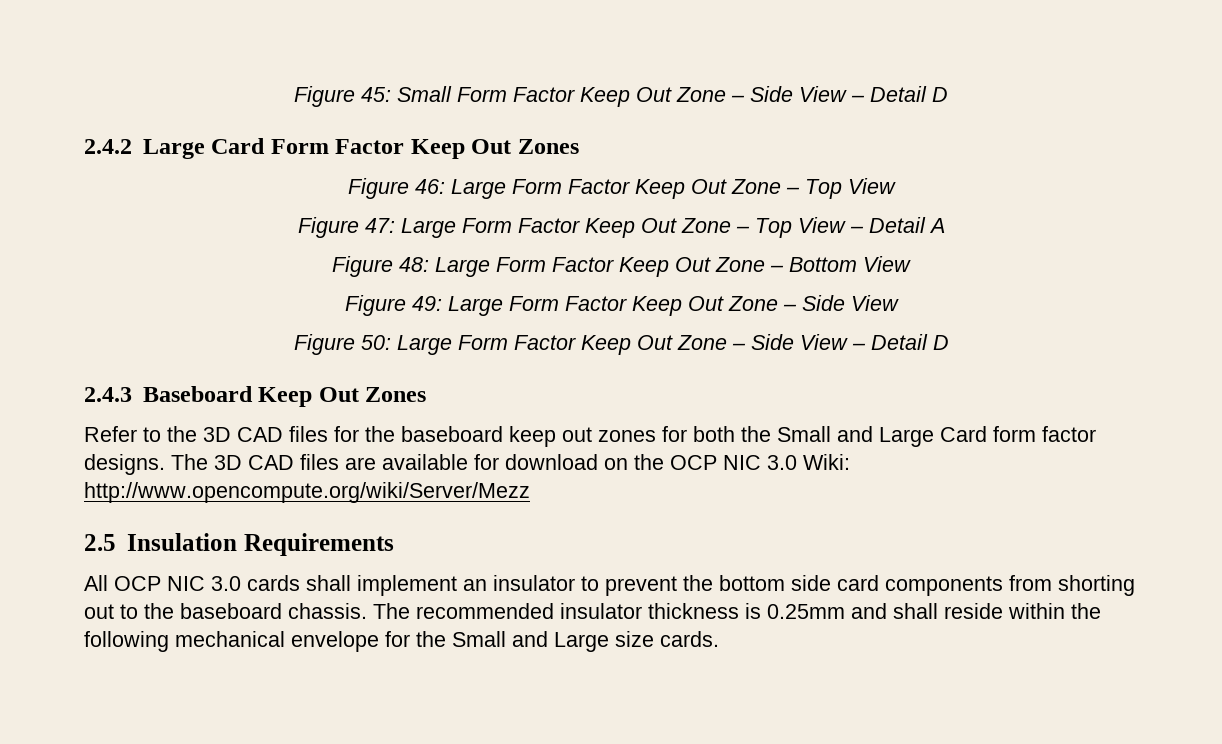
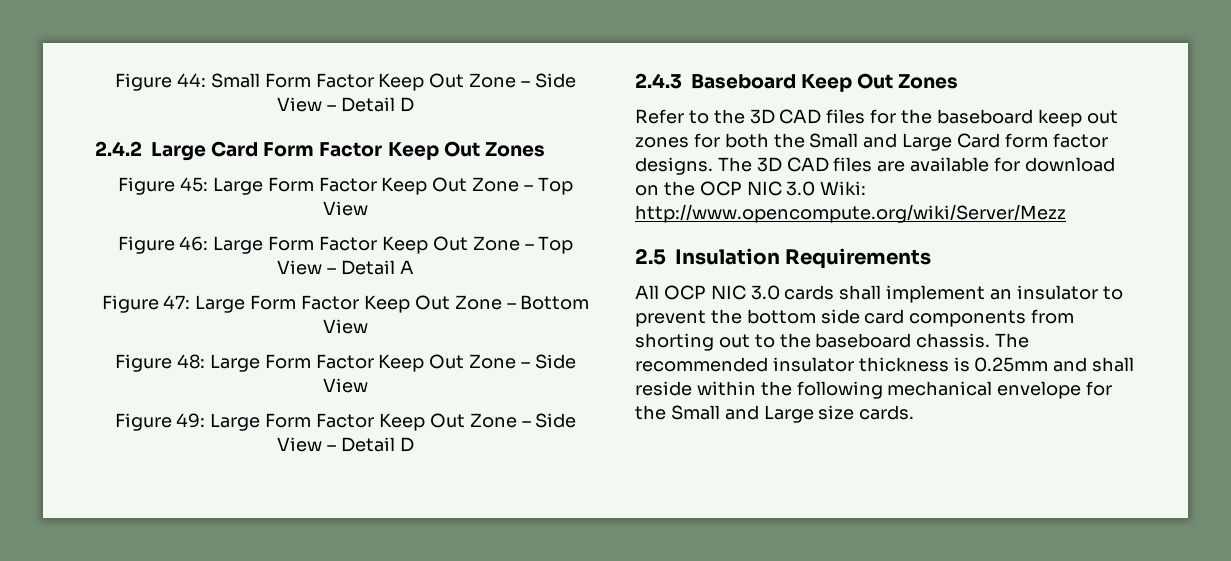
- Figure 45: Small Form Factor Keep Out Zone – Side View – Detail D
+ Figure 44: Small Form Factor Keep Out Zone – Side View – Detail D
- Figure 46: Large Form Factor Keep Out Zone – Top View
+ Figure 45: Large Form Factor Keep Out Zone – Top View
- Figure 47: Large Form Factor Keep Out Zone – Top View – Detail A
+ Figure 46: Large Form Factor Keep Out Zone – Top View – Detail A
- Figure 48: Large Form Factor Keep Out Zone – Bottom View
+ Figure 47: Large Form Factor Keep Out Zone – Bottom View
- Figure 49: Large Form Factor Keep Out Zone – Side View
+ Figure 48: Large Form Factor Keep Out Zone – Side View
- Figure 50: Large Form Factor Keep Out Zone – Side View – Detail D
+ Figure 49: Large Form Factor Keep Out Zone – Side View – Detail D

